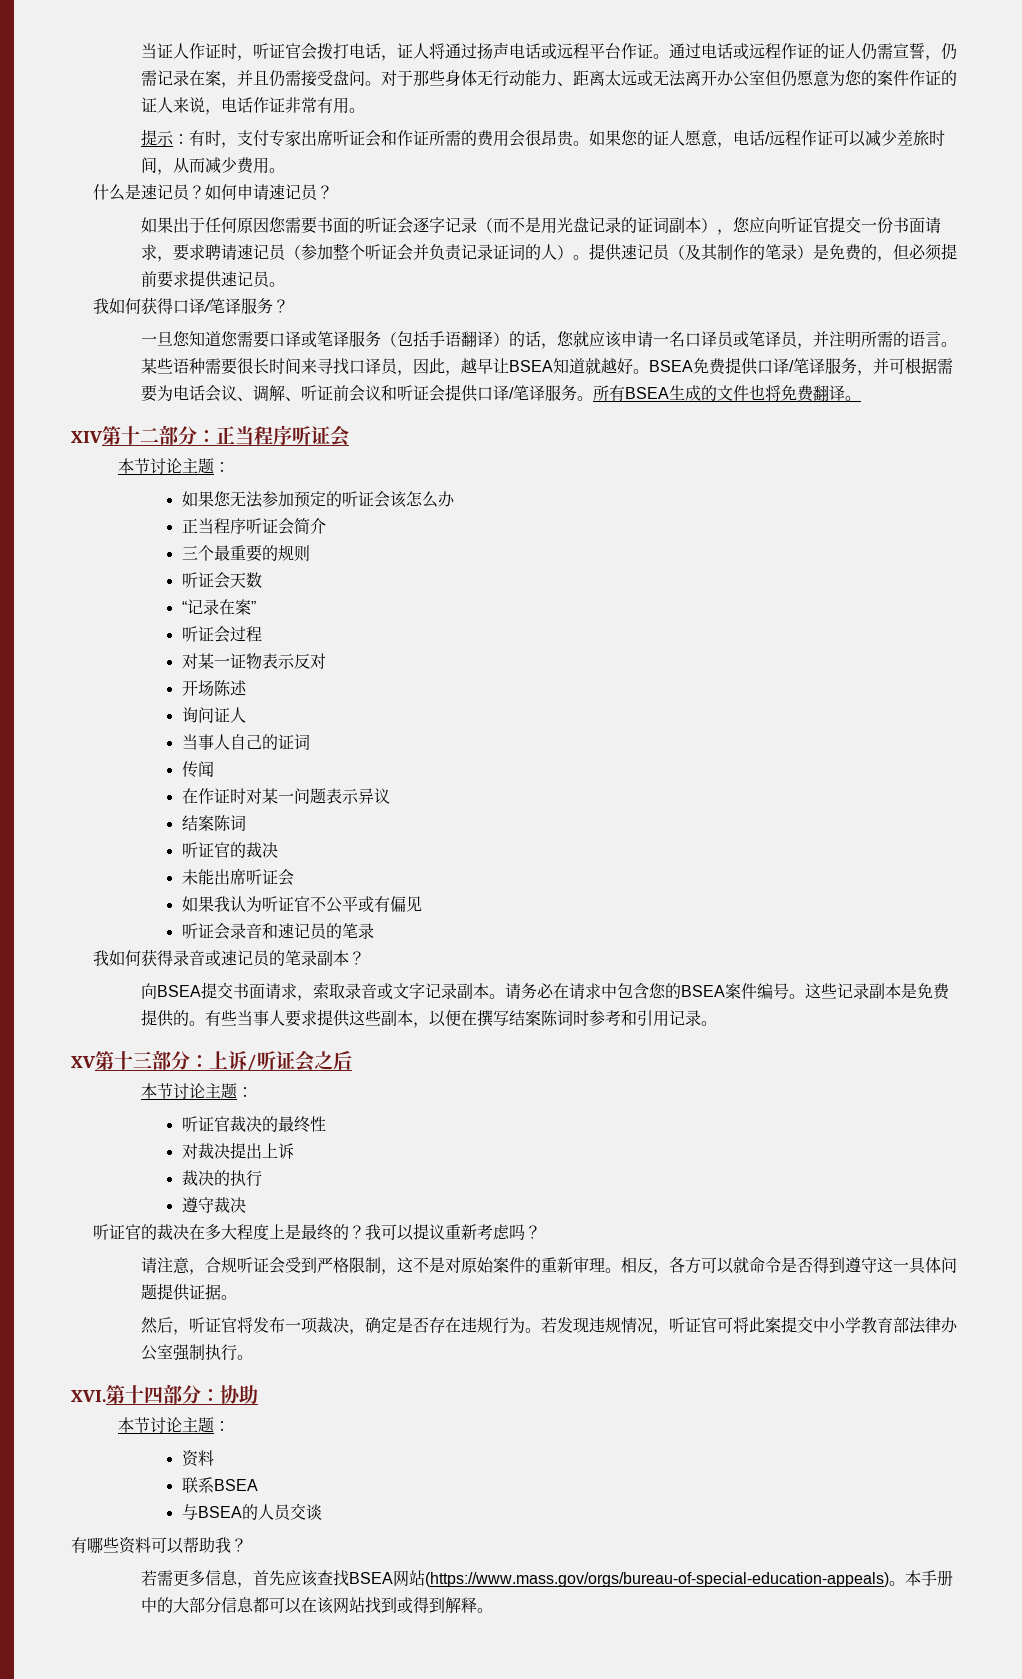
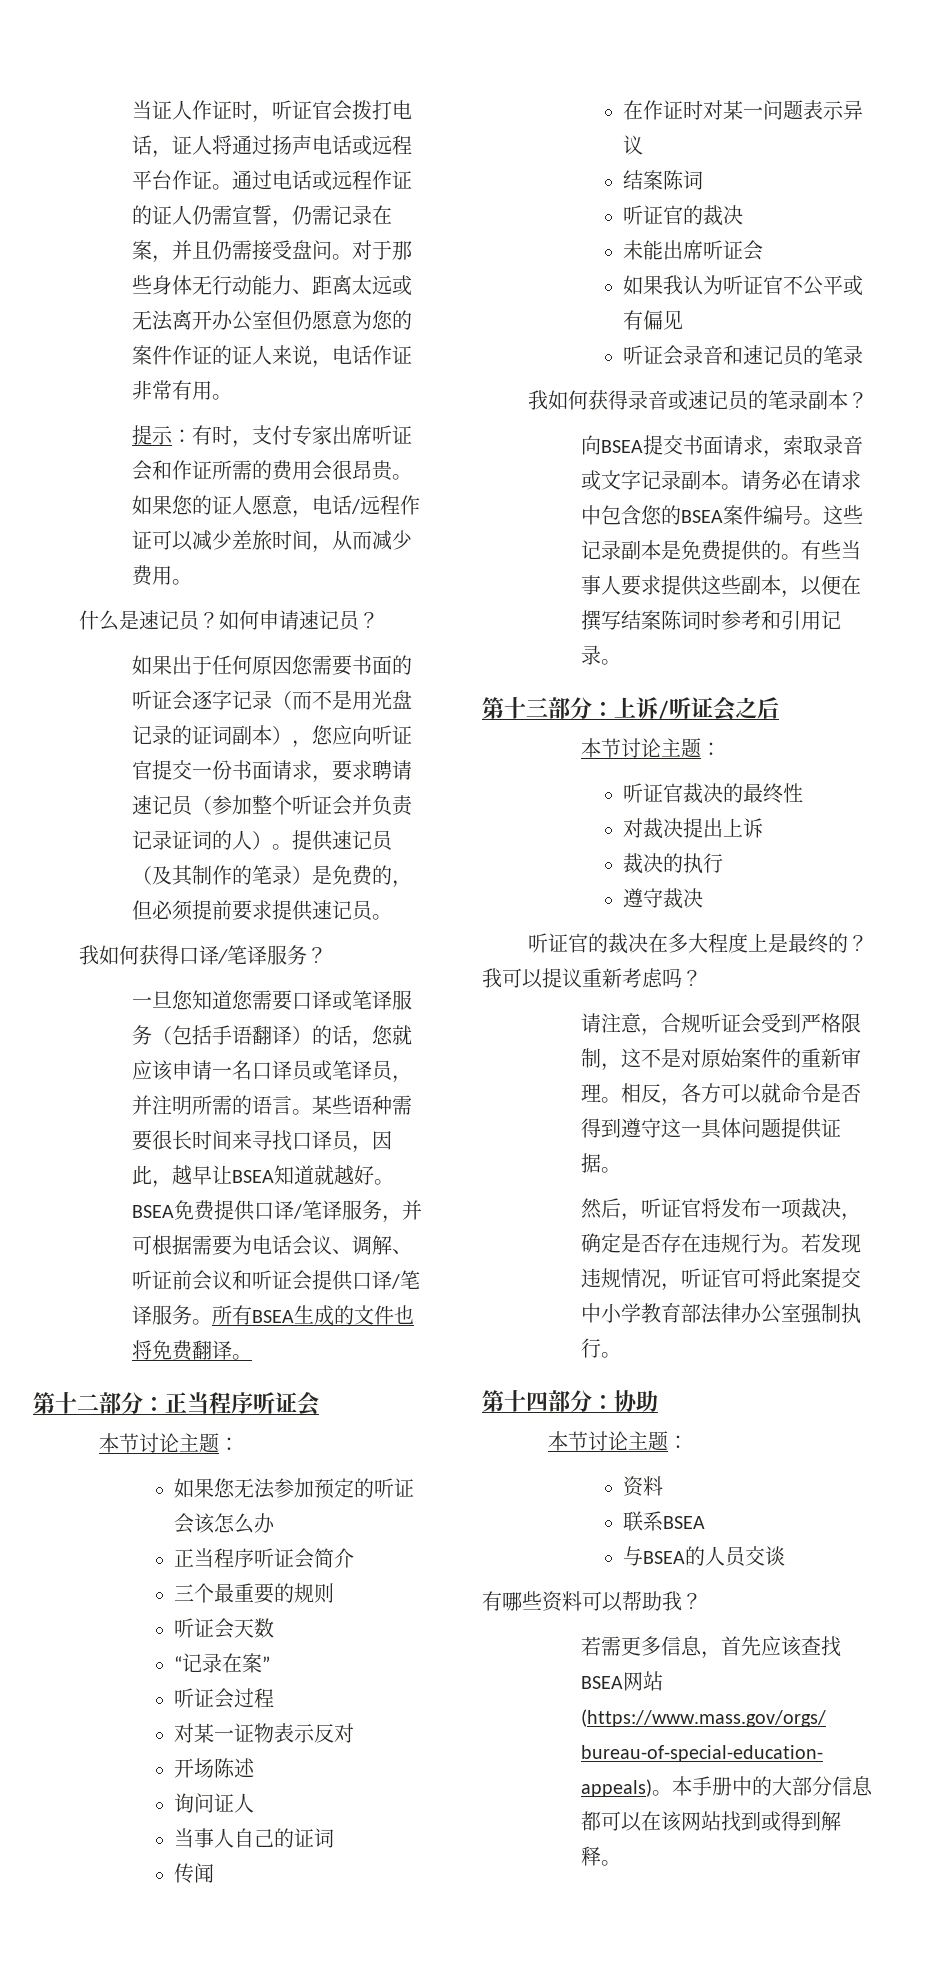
- XIV第十二部分：正当程序听证会
+ 第十二部分：正当程序听证会
- XV第十三部分：上诉/听证会之后
+ 第十三部分：上诉/听证会之后
- XVI.第十四部分：协助
+ 第十四部分：协助

